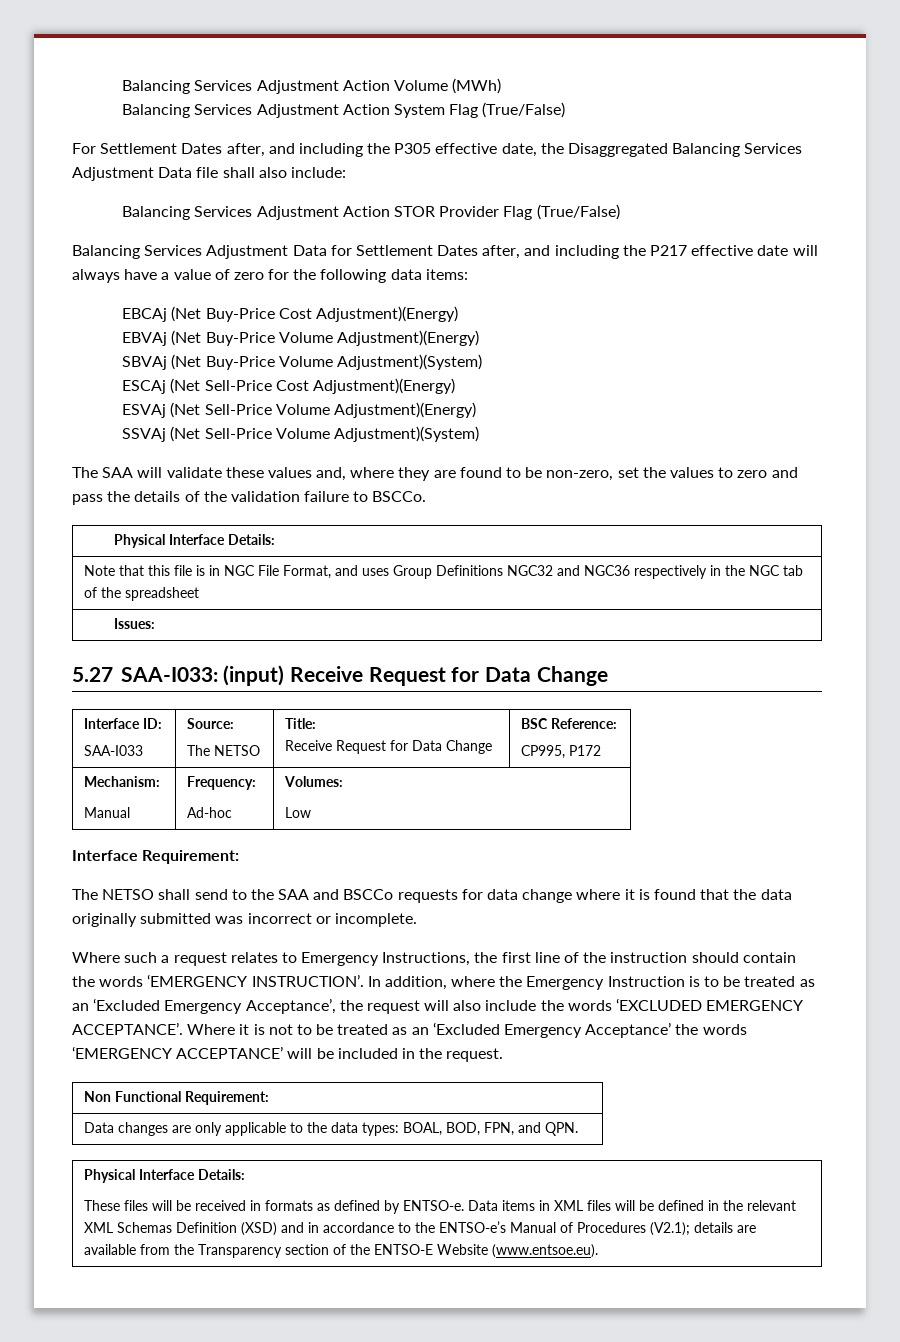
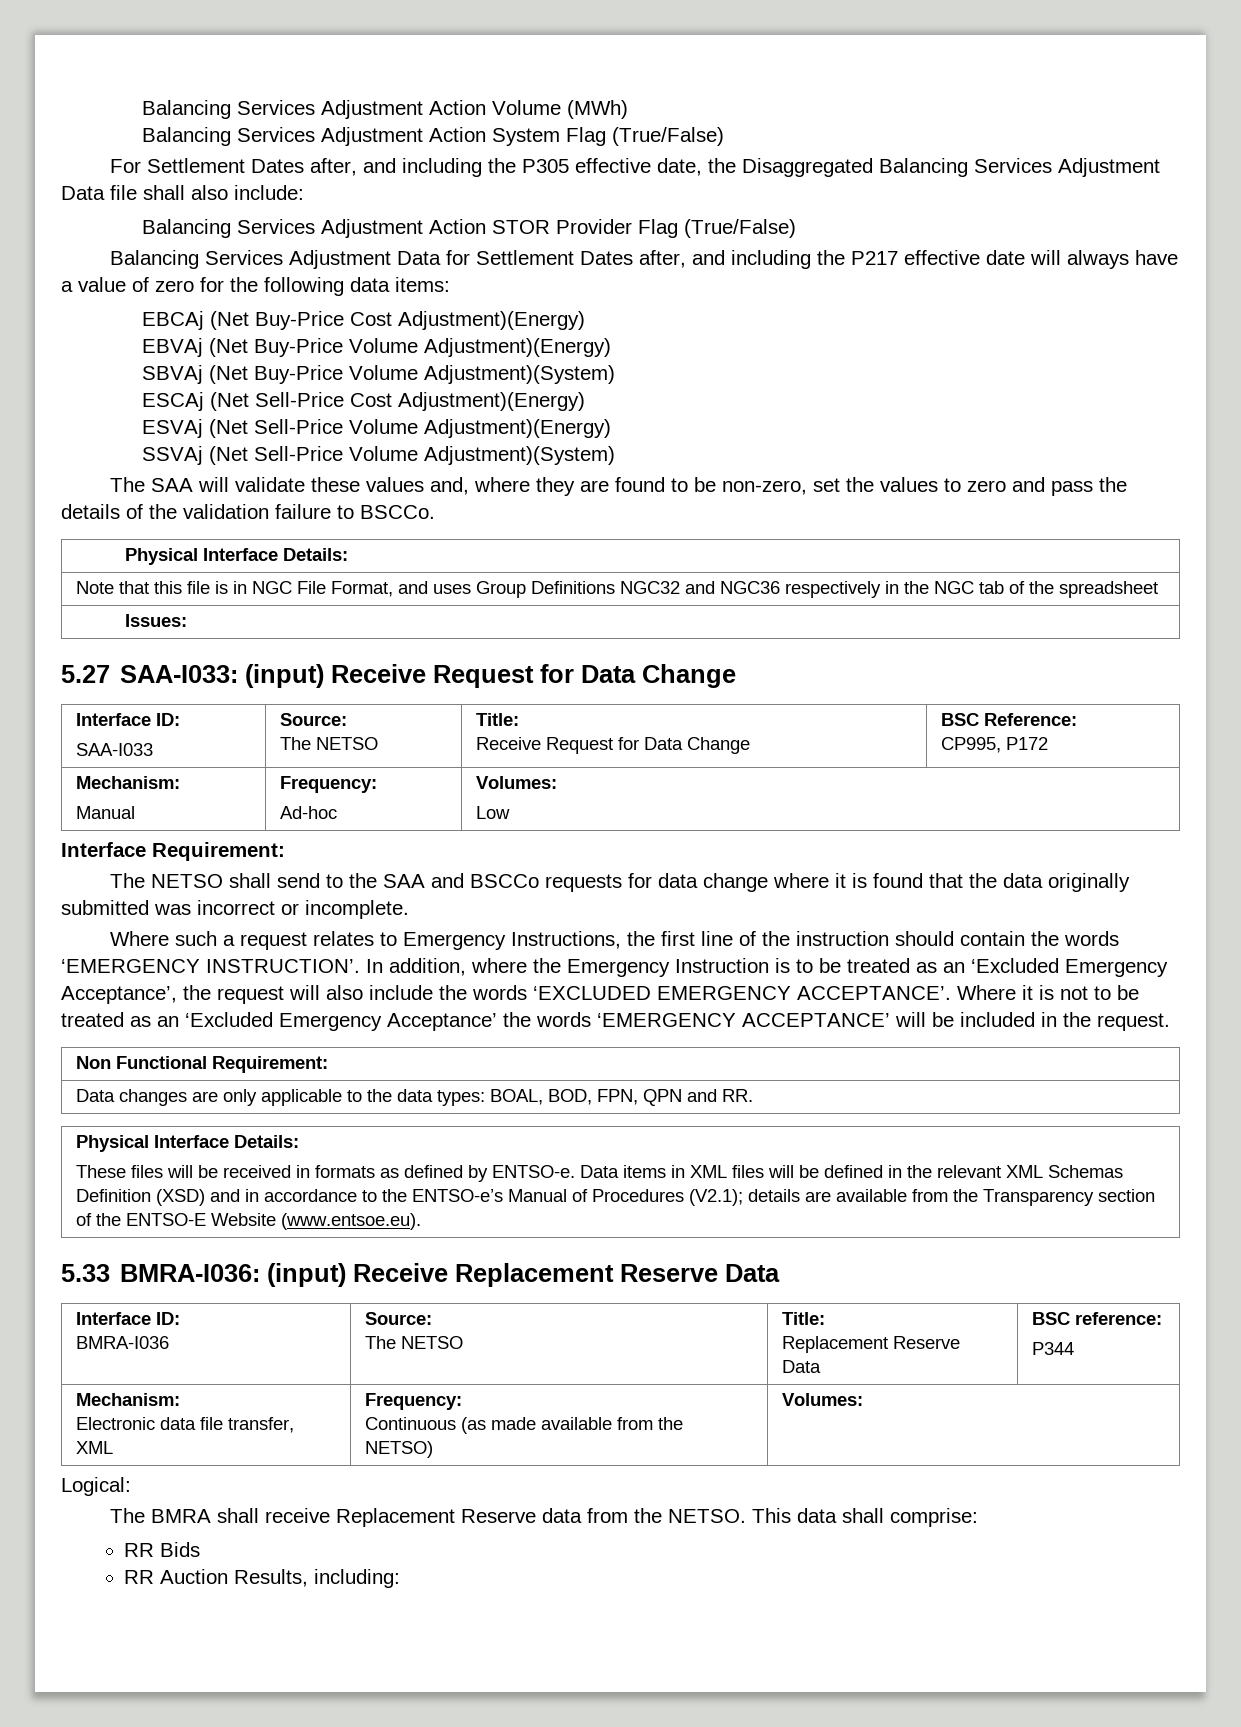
- Data changes are only applicable to the data types: BOAL, BOD, FPN, and QPN.
+ Data changes are only applicable to the data types: BOAL, BOD, FPN, QPN and RR.
+ 5.33 BMRA-I036: (input) Receive Replacement Reserve Data
+ Interface ID:
+ BMRA-I036 | Source:
+ The NETSO | Title:
+ Replacement Reserve Data | BSC reference:
+ P344
+ Mechanism:
+ Electronic data file transfer, XML | Frequency:
+ Continuous (as made available from the NETSO) | Volumes:
+ Logical:
+ The BMRA shall receive Replacement Reserve data from the NETSO. This data shall comprise:
+ RR Bids
+ RR Auction Results, including:

